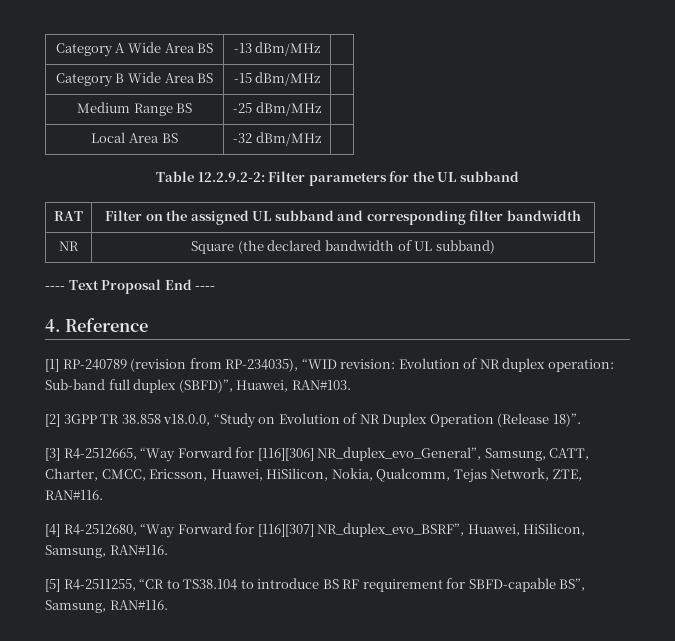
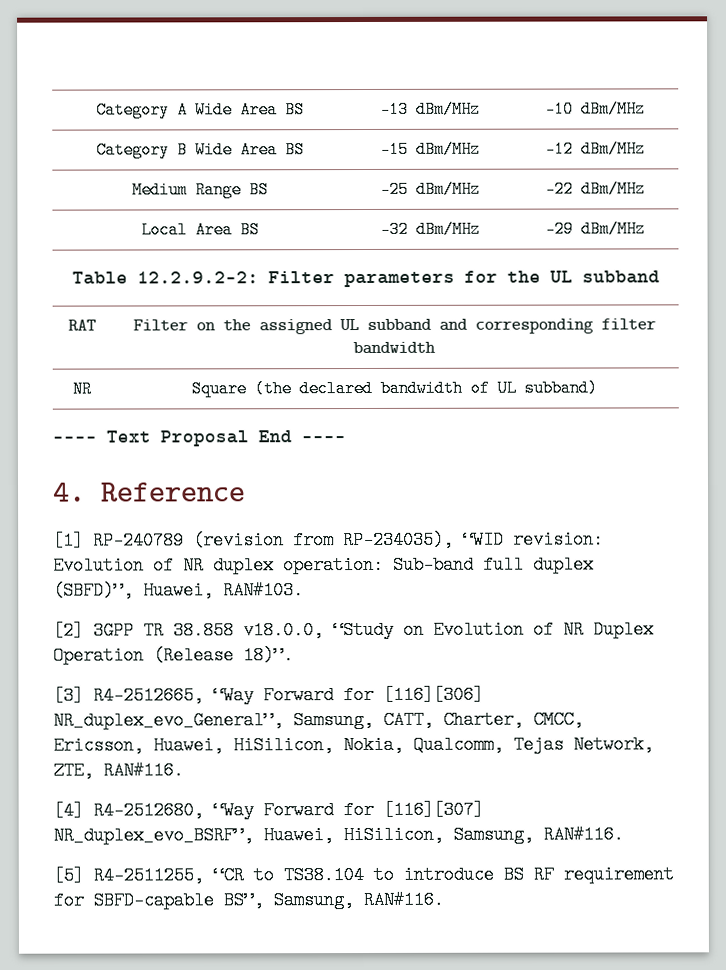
- Category A Wide Area BS | -13 dBm/MHz |
+ Category A Wide Area BS | -13 dBm/MHz | -10 dBm/MHz
- Category B Wide Area BS | -15 dBm/MHz |
+ Category B Wide Area BS | -15 dBm/MHz | -12 dBm/MHz
- Medium Range BS | -25 dBm/MHz |
+ Medium Range BS | -25 dBm/MHz | -22 dBm/MHz
- Local Area BS | -32 dBm/MHz |
+ Local Area BS | -32 dBm/MHz | -29 dBm/MHz

